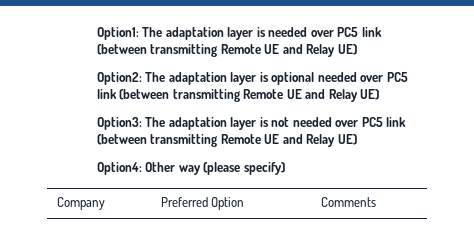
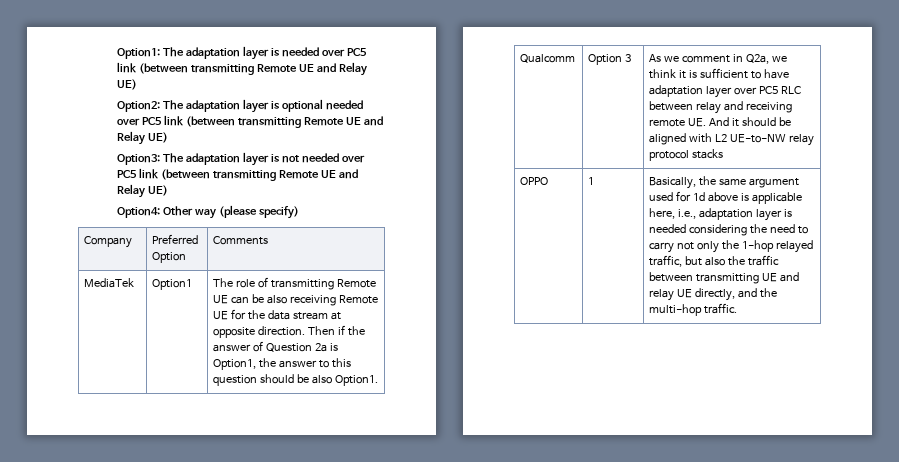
+ MediaTek | Option1 | The role of transmitting Remote UE can be also receiving Remote UE for the data stream at opposite direction. Then if the answer of Question 2a is Option1, the answer to this question should be also Option1.
+ Qualcomm | Option 3 | As we comment in Q2a, we think it is sufficient to have adaptation layer over PC5 RLC between relay and receiving remote UE. And it should be aligned with L2 UE-to-NW relay protocol stacks
+ OPPO | 1 | Basically, the same argument used for 1d above is applicable here, i.e., adaptation layer is needed considering the need to carry not only the 1-hop relayed traffic, but also the traffic between transmitting UE and relay UE directly, and the multi-hop traffic.

